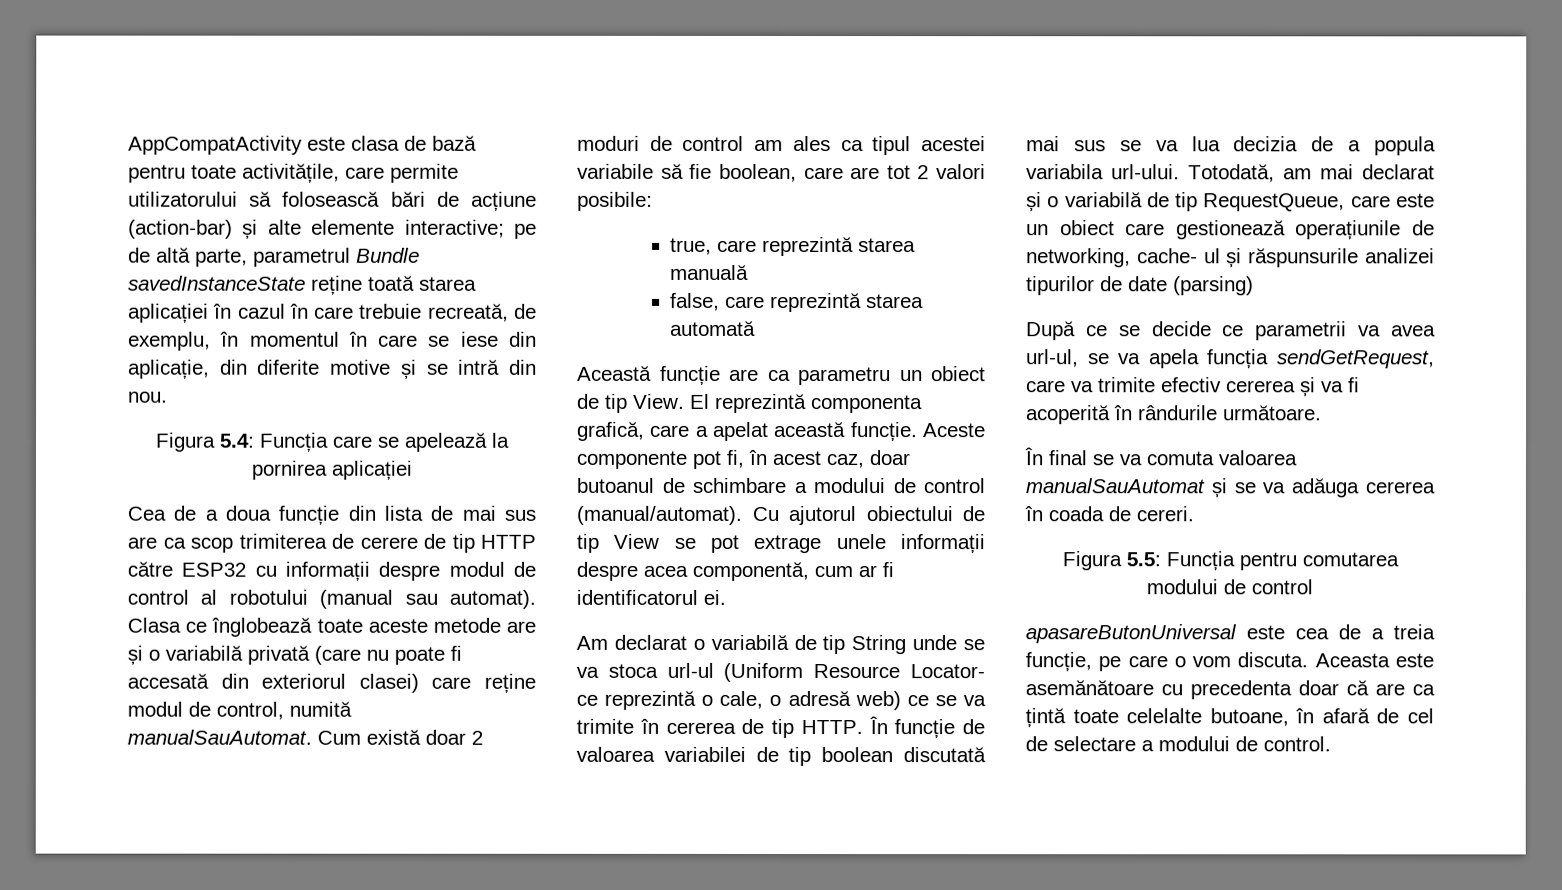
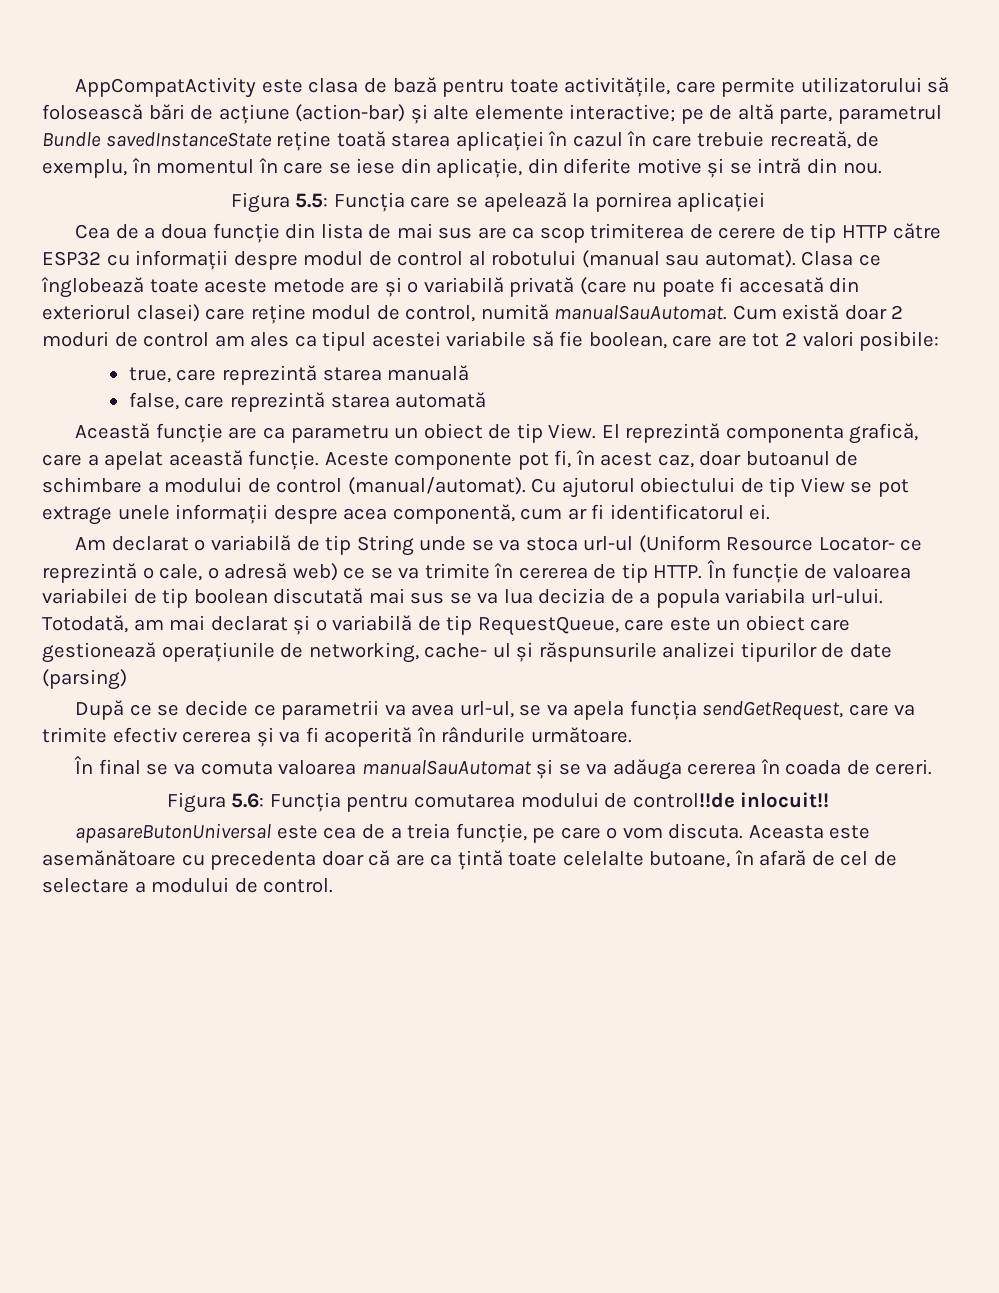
- Figura 5.4: Funcția care se apelează la pornirea aplicației
+ Figura 5.5: Funcția care se apelează la pornirea aplicației
- Figura 5.5: Funcția pentru comutarea modului de control
+ Figura 5.6: Funcția pentru comutarea modului de control!!de inlocuit!!

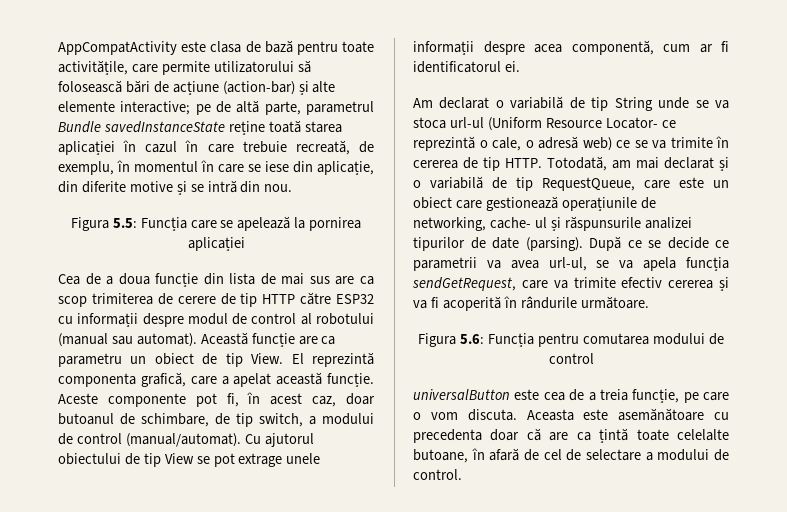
- Cea de a doua funcție din lista de mai sus are ca scop trimiterea de cerere de tip HTTP către ESP32 cu informații despre modul de control al robotului (manual sau automat). Clasa ce înglobează toate aceste metode are și o variabilă privată (care nu poate fi accesată din exteriorul clasei) care reține modul de control, numită manualSauAutomat. Cum există doar 2 moduri de control am ales ca tipul acestei variabile să fie boolean, care are tot 2 valori posibile:
- true, care reprezintă starea manuală
- false, care reprezintă starea automată
- Această funcție are ca parametru un obiect de tip View.
+ Cea de a doua funcție din lista de mai sus are ca scop trimiterea de cerere de tip HTTP către ESP32 cu informații despre modul de control al robotului (manual sau automat). Această funcție are ca parametru un obiect de tip View.
- Aceste componente pot fi, în acest caz, doar butoanul de schimbare a modului de control (manual/automat).
+ Aceste componente pot fi, în acest caz, doar butoanul de schimbare, de tip switch, a modului de control (manual/automat).
- În funcție de valoarea variabilei de tip boolean discutată mai sus se va lua decizia de a popula variabila url-ului.
- Totodată, am mai declarat și o variabilă de tip RequestQueue, care este un obiect care gestionează operațiunile de networking, cache- ul și răspunsurile analizei tipurilor de date (parsing)
- După ce se decide ce parametrii va avea url-ul, se va apela funcția sendGetRequest, care va trimite efectiv cererea și va fi acoperită în rândurile următoare.
+ Totodată, am mai declarat și o variabilă de tip RequestQueue, care este un obiect care gestionează operațiunile de networking, cache- ul și răspunsurile analizei tipurilor de date (parsing). După ce se decide ce parametrii va avea url-ul, se va apela funcția sendGetRequest, care va trimite efectiv cererea și va fi acoperită în rândurile următoare.
- În final se va comuta valoarea manualSauAutomat și se va adăuga cererea în coada de cereri.
- Figura 5.6: Funcția pentru comutarea modului de control!!de inlocuit!!
- apasareButonUniversal este cea de a treia funcție, pe care o vom discuta.
+ Figura 5.6: Funcția pentru comutarea modului de control
+ universalButton este cea de a treia funcție, pe care o vom discuta.

